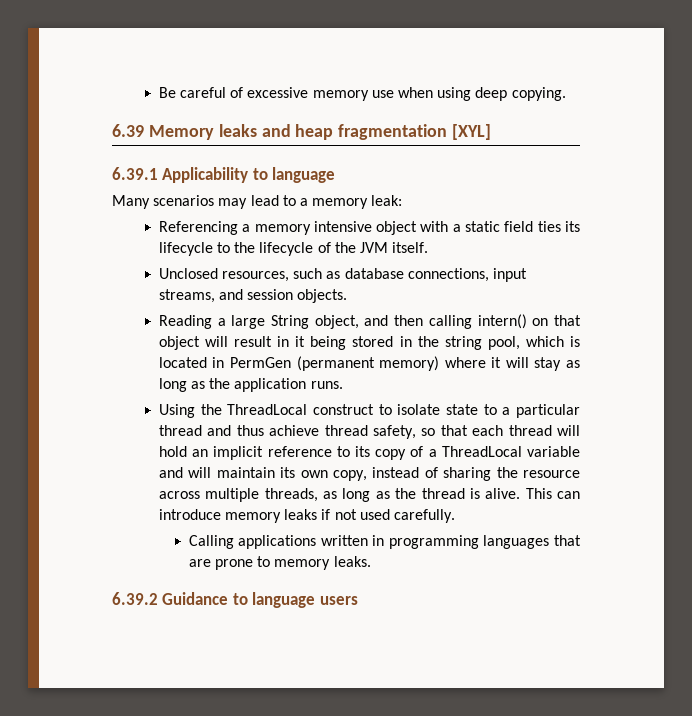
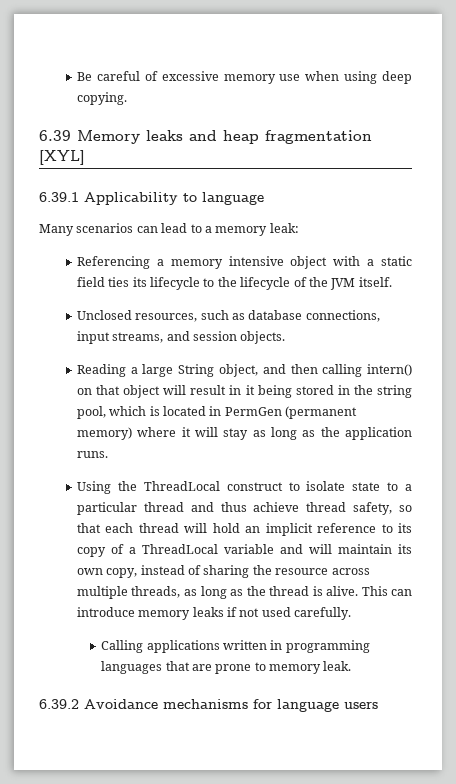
- Many scenarios may lead to a memory leak:
+ Many scenarios can lead to a memory leak:
- Calling applications written in programming languages that are prone to memory leaks.
+ Calling applications written in programming languages that are prone to memory leak.
- 6.39.2 Guidance to language users
+ 6.39.2 Avoidance mechanisms for language users

